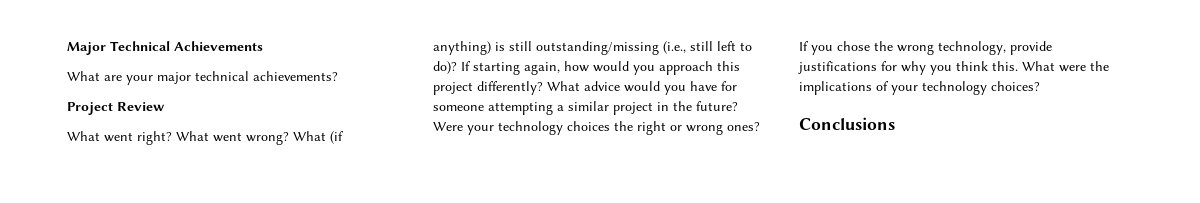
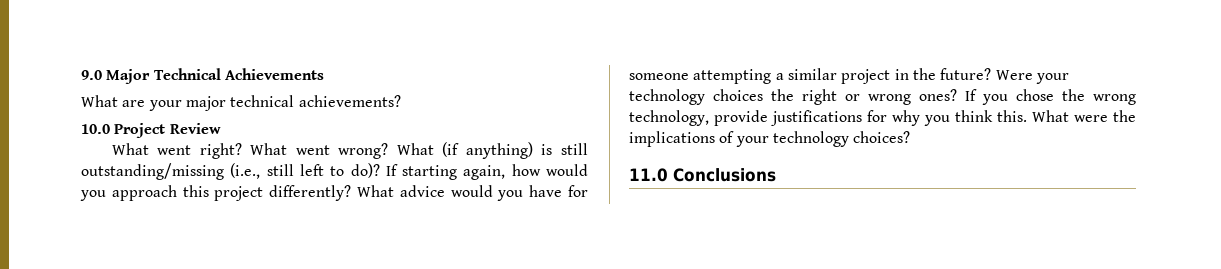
- Major Technical Achievements
+ 9.0 Major Technical Achievements
- Project Review
+ 10.0 Project Review
- Conclusions
+ 11.0 Conclusions

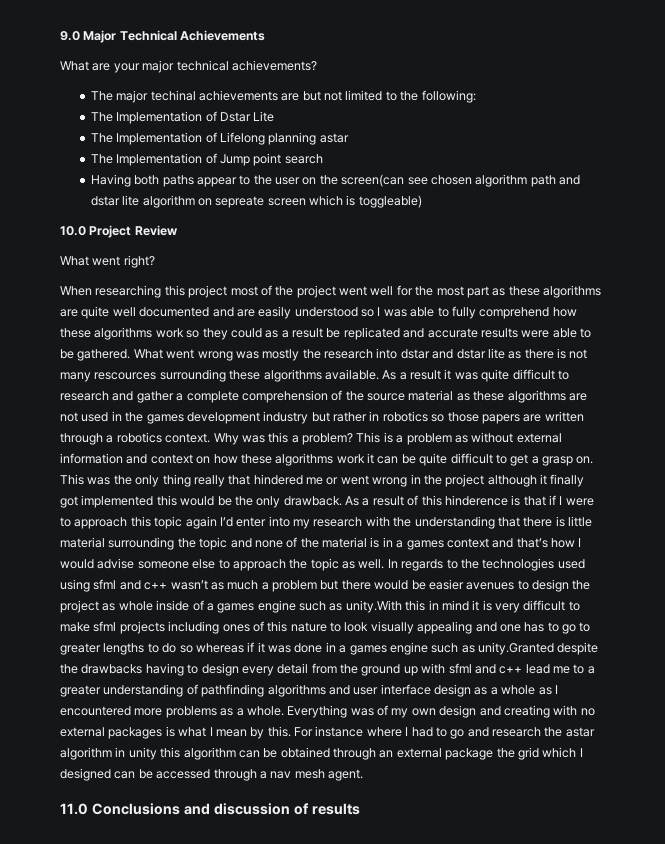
+ The major techinal achievements are but not limited to the following:
+ The Implementation of Dstar Lite
+ The Implementation of Lifelong planning astar
+ The Implementation of Jump point search
+ Having both paths appear to the user on the screen(can see chosen algorithm path and dstar lite algorithm on sepreate screen which is toggleable)
- What went right? What went wrong? What (if anything) is still outstanding/missing (i.e., still left to do)? If starting again, how would you approach this project differently? What advice would you have for someone attempting a similar project in the future? Were your technology choices the right or wrong ones? If you chose the wrong technology, provide justifications for why you think this. What were the implications of your technology choices?
- 11.0 Conclusions
+ What went right?
+ When researching this project most of the project went well for the most part as these algorithms are quite well documented and are easily understood so I was able to fully comprehend how these algorithms work so they could as a result be replicated and accurate results were able to be gathered. What went wrong was mostly the research into dstar and dstar lite as there is not many rescources surrounding these algorithms available. As a result it was quite difficult to research and gather a complete comprehension of the source material as these algorithms are not used in the games development industry but rather in robotics so those papers are written through a robotics context. Why was this a problem? This is a problem as without external information and context on how these algorithms work it can be quite difficult to get a grasp on. This was the only thing really that hindered me or went wrong in the project although it finally got implemented this would be the only drawback. As a result of this hinderence is that if I were to approach this topic again I’d enter into my research with the understanding that there is little material surrounding the topic and none of the material is in a games context and that’s how I would advise someone else to approach the topic as well. In regards to the technologies used using sfml and c++ wasn’t as much a problem but there would be easier avenues to design the project as whole inside of a games engine such as unity.With this in mind it is very difficult to make sfml projects including ones of this nature to look visually appealing and one has to go to greater lengths to do so whereas if it was done in a games engine such as unity.Granted despite the drawbacks having to design every detail from the ground up with sfml and c++ lead me to a greater understanding of pathfinding algorithms and user interface design as a whole as I encountered more problems as a whole. Everything was of my own design and creating with no external packages is what I mean by this. For instance where I had to go and research the astar algorithm in unity this algorithm can be obtained through an external package the grid which I designed can be accessed through a nav mesh agent.
+ 11.0 Conclusions and discussion of results

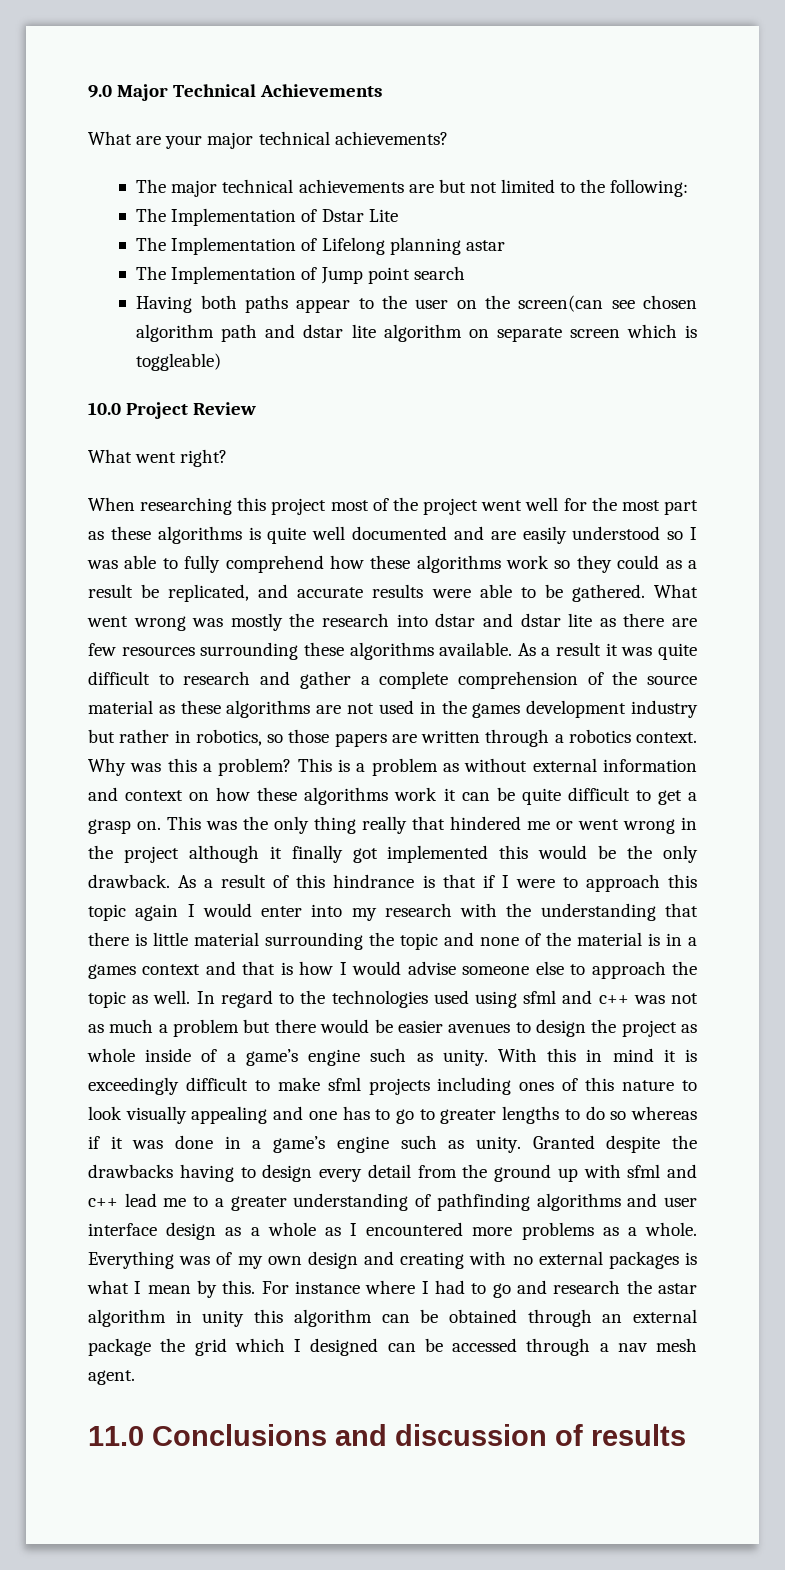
- The major techinal achievements are but not limited to the following:
+ The major technical achievements are but not limited to the following:
- Having both paths appear to the user on the screen(can see chosen algorithm path and dstar lite algorithm on sepreate screen which is toggleable)
+ Having both paths appear to the user on the screen(can see chosen algorithm path and dstar lite algorithm on separate screen which is toggleable)
- When researching this project most of the project went well for the most part as these algorithms are quite well documented and are easily understood so I was able to fully comprehend how these algorithms work so they could as a result be replicated and accurate results were able to be gathered.
+ When researching this project most of the project went well for the most part as these algorithms is quite well documented and are easily understood so I was able to fully comprehend how these algorithms work so they could as a result be replicated, and accurate results were able to be gathered.
- What went wrong was mostly the research into dstar and dstar lite as there is not many rescources surrounding these algorithms available.
+ What went wrong was mostly the research into dstar and dstar lite as there are few resources surrounding these algorithms available.
- As a result it was quite difficult to research and gather a complete comprehension of the source material as these algorithms are not used in the games development industry but rather in robotics so those papers are written through a robotics context.
+ As a result it was quite difficult to research and gather a complete comprehension of the source material as these algorithms are not used in the games development industry but rather in robotics, so those papers are written through a robotics context.
- As a result of this hinderence is that if I were to approach this topic again I’d enter into my research with the understanding that there is little material surrounding the topic and none of the material is in a games context and that’s how I would advise someone else to approach the topic as well.
+ As a result of this hindrance is that if I were to approach this topic again I would enter into my research with the understanding that there is little material surrounding the topic and none of the material is in a games context and that is how I would advise someone else to approach the topic as well.
- In regards to the technologies used using sfml and c++ wasn’t as much a problem but there would be easier avenues to design the project as whole inside of a games engine such as unity.With this in mind it is very difficult to make sfml projects including ones of this nature to look visually appealing and one has to go to greater lengths to do so whereas if it was done in a games engine such as unity.Granted despite the drawbacks having to design every detail from the ground up with sfml and c++ lead me to a greater understanding of pathfinding algorithms and user interface design as a whole as I encountered more problems as a whole.
+ In regard to the technologies used using sfml and c++ was not as much a problem but there would be easier avenues to design the project as whole inside of a game’s engine such as unity. With this in mind it is exceedingly difficult to make sfml projects including ones of this nature to look visually appealing and one has to go to greater lengths to do so whereas if it was done in a game’s engine such as unity. Granted despite the drawbacks having to design every detail from the ground up with sfml and c++ lead me to a greater understanding of pathfinding algorithms and user interface design as a whole as I encountered more problems as a whole.

